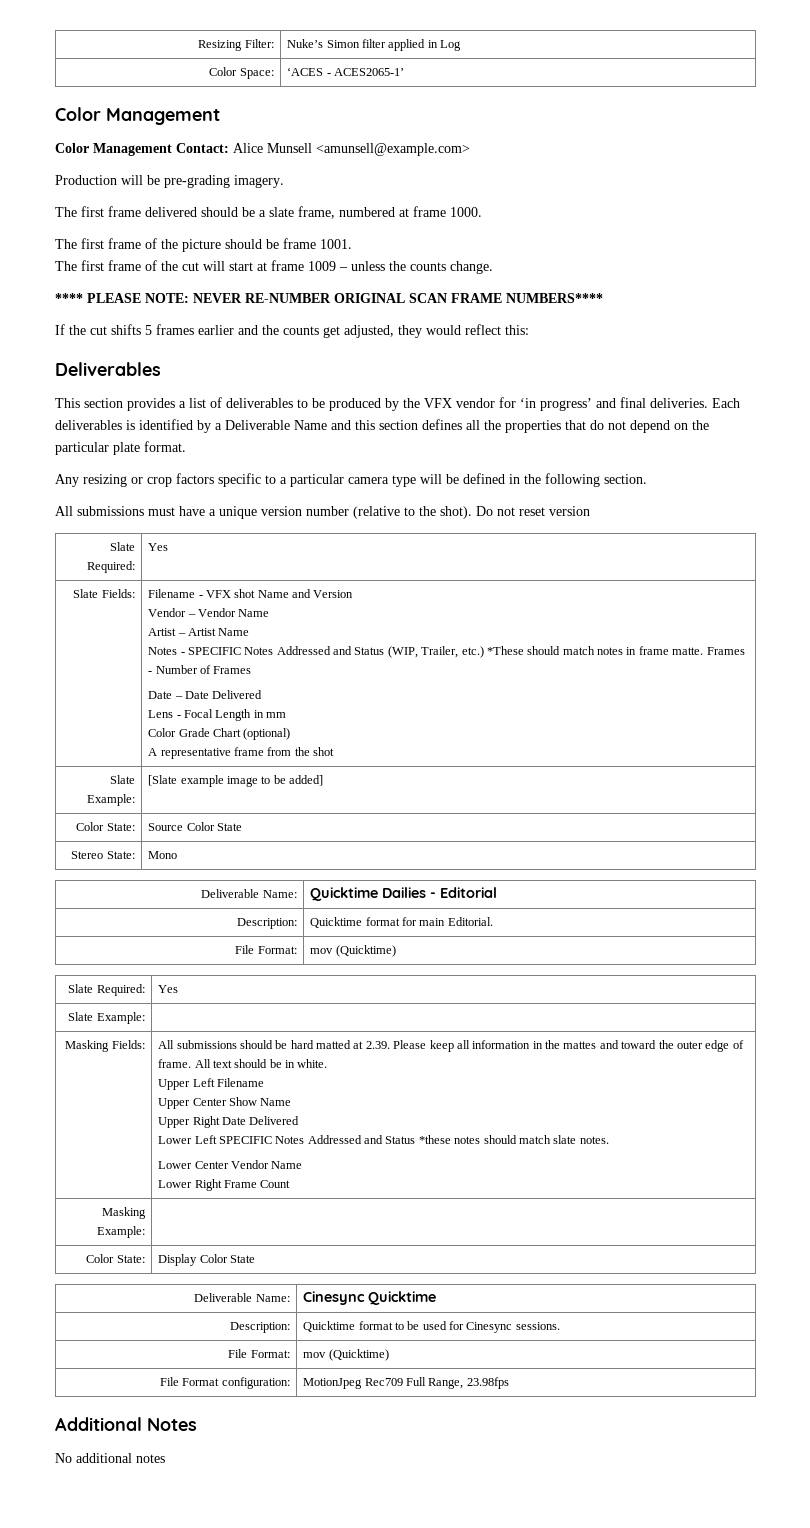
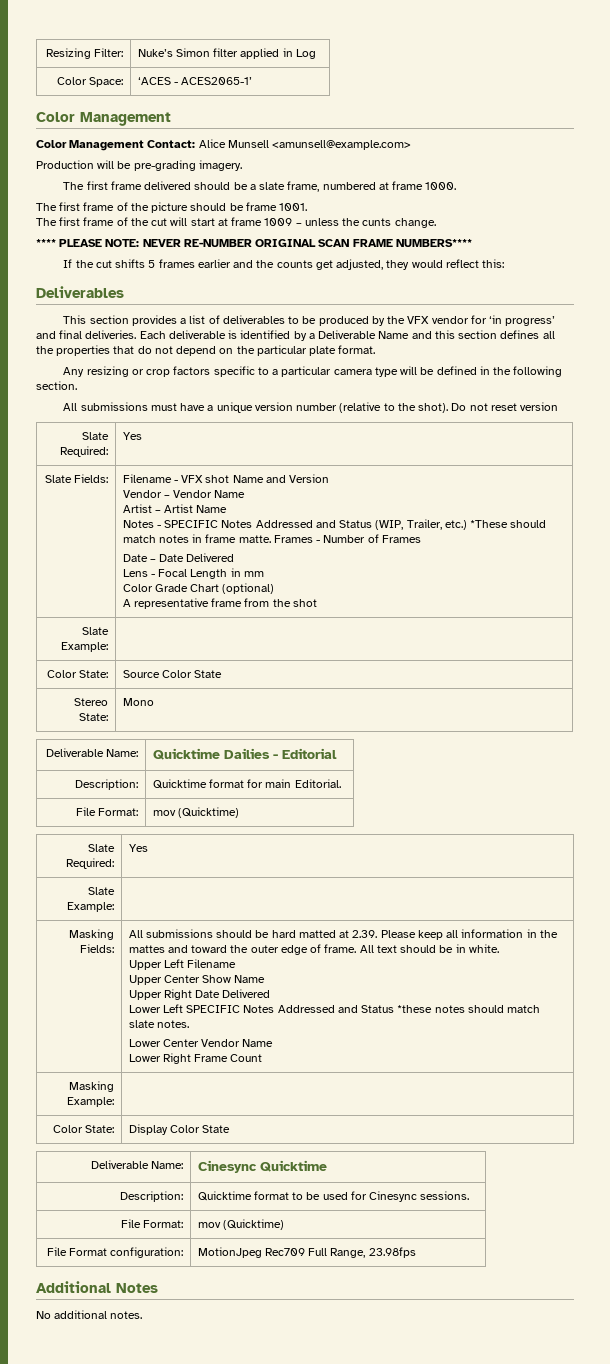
- The first frame of the cut will start at frame 1009 – unless the counts change.
+ The first frame of the cut will start at frame 1009 – unless the cunts change.
- Each deliverables is identified by a Deliverable Name and this section defines all the properties that do not depend on the particular plate format.
+ Each deliverable is identified by a Deliverable Name and this section defines all the properties that do not depend on the particular plate format.
  A representative frame from the shot
- Slate Example: | [Slate example image to be added]
+ Slate Example: |
- No additional notes
+ No additional notes.

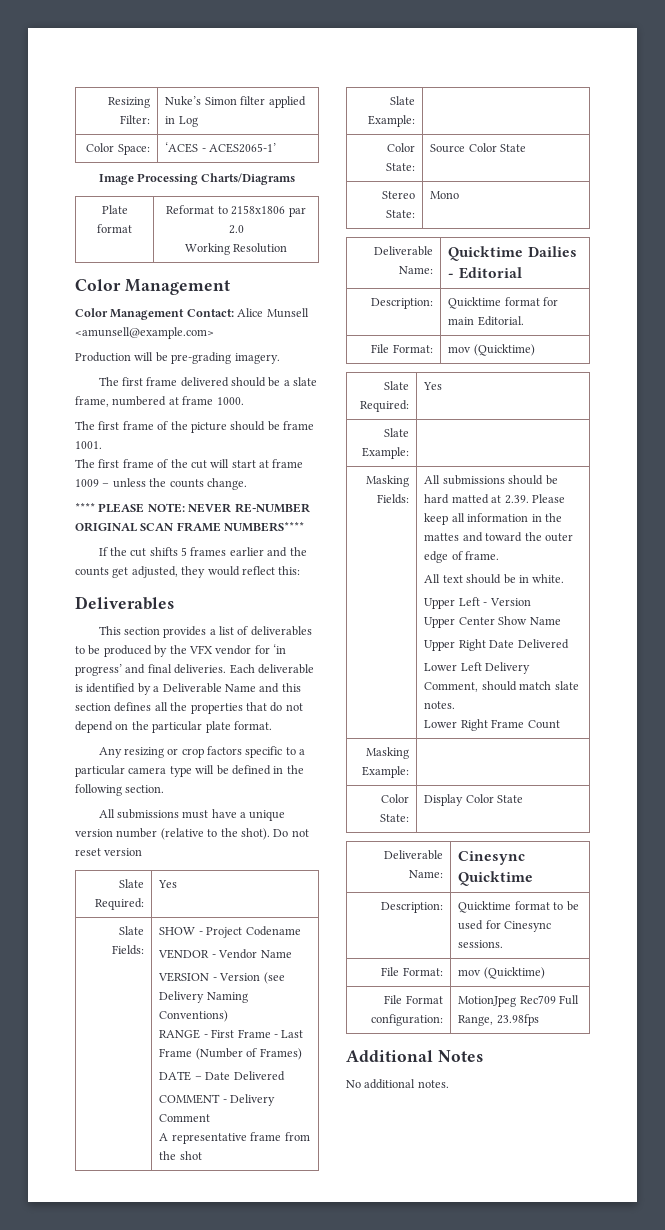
+ Image Processing Charts/Diagrams
+ Plate format | Reformat to 2158x1806 par 2.0
+ Working Resolution
- The first frame of the cut will start at frame 1009 – unless the cunts change.
+ The first frame of the cut will start at frame 1009 – unless the counts change.
- Filename - VFX shot Name and Version
- Vendor – Vendor Name
- Artist – Artist Name
- Notes - SPECIFIC Notes Addressed and Status (WIP, Trailer, etc.) *These should match notes in frame matte. Frames - Number of Frames
- Date – Date Delivered
- Lens - Focal Length in mm
- Color Grade Chart (optional)
+ SHOW - Project Codename
+ VENDOR - Vendor Name
+ VERSION - Version (see Delivery Naming Conventions)
+ RANGE - First Frame - Last Frame (Number of Frames)
+ DATE – Date Delivered
+ COMMENT - Delivery Comment
- All submissions should be hard matted at 2.39. Please keep all information in the mattes and toward the outer edge of frame. All text should be in white.
+ All submissions should be hard matted at 2.39. Please keep all information in the mattes and toward the outer edge of frame.
+ All text should be in white.
- Upper Left Filename
+ Upper Left - Version
- Lower Left SPECIFIC Notes Addressed and Status *these notes should match slate notes.
+ Lower Left Delivery Comment, should match slate notes.
- Lower Center Vendor Name

